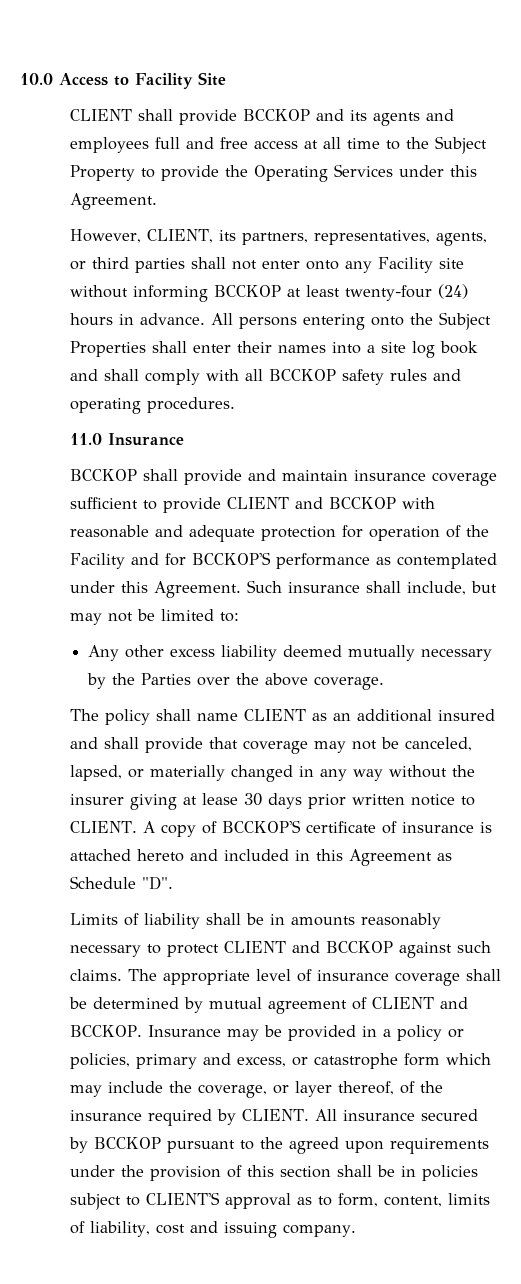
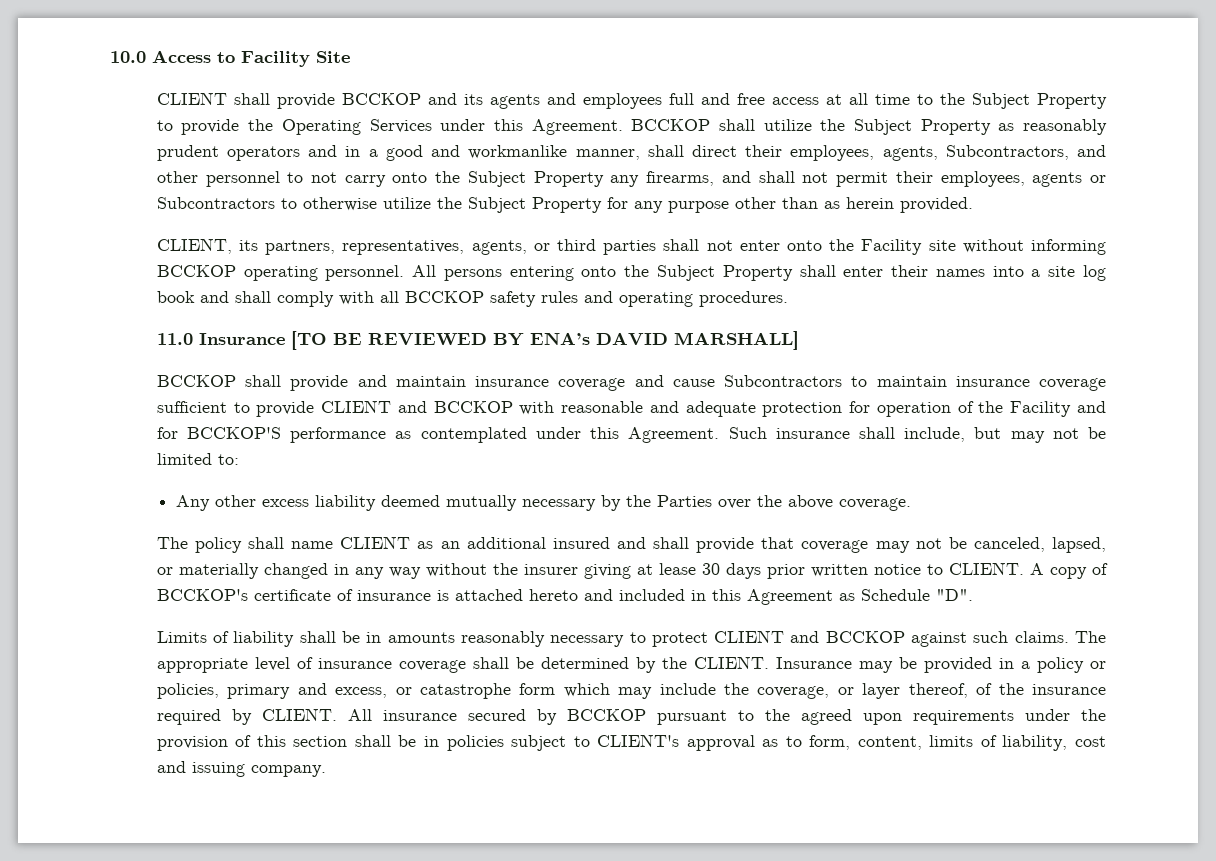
- CLIENT shall provide BCCKOP and its agents and employees full and free access at all time to the Subject Property to provide the Operating Services under this Agreement.
- However, CLIENT, its partners, representatives, agents, or third parties shall not enter onto any Facility site without informing BCCKOP at least twenty-four (24) hours in advance.
+ CLIENT shall provide BCCKOP and its agents and employees full and free access at all time to the Subject Property to provide the Operating Services under this Agreement. BCCKOP shall utilize the Subject Property as reasonably prudent operators and in a good and workmanlike manner, shall direct their employees, agents, Subcontractors, and other personnel to not carry onto the Subject Property any firearms, and shall not permit their employees, agents or Subcontractors to otherwise utilize the Subject Property for any purpose other than as herein provided.
+ CLIENT, its partners, representatives, agents, or third parties shall not enter onto the Facility site without informing BCCKOP operating personnel.
- All persons entering onto the Subject Properties shall enter their names into a site log book and shall comply with all BCCKOP safety rules and operating procedures.
+ All persons entering onto the Subject Property shall enter their names into a site log book and shall comply with all BCCKOP safety rules and operating procedures.
- 11.0 Insurance
+ 11.0 Insurance [TO BE REVIEWED BY ENA’s DAVID MARSHALL]
- BCCKOP shall provide and maintain insurance coverage sufficient to provide CLIENT and BCCKOP with reasonable and adequate protection for operation of the Facility and for BCCKOP'S performance as contemplated under this Agreement.
+ BCCKOP shall provide and maintain insurance coverage and cause Subcontractors to maintain insurance coverage sufficient to provide CLIENT and BCCKOP with reasonable and adequate protection for operation of the Facility and for BCCKOP'S performance as contemplated under this Agreement.
- A copy of BCCKOP'S certificate of insurance is attached hereto and included in this Agreement as Schedule "D".
+ A copy of BCCKOP's certificate of insurance is attached hereto and included in this Agreement as Schedule "D".
- The appropriate level of insurance coverage shall be determined by mutual agreement of CLIENT and BCCKOP.
+ The appropriate level of insurance coverage shall be determined by the CLIENT.
- All insurance secured by BCCKOP pursuant to the agreed upon requirements under the provision of this section shall be in policies subject to CLIENT'S approval as to form, content, limits of liability, cost and issuing company.
+ All insurance secured by BCCKOP pursuant to the agreed upon requirements under the provision of this section shall be in policies subject to CLIENT's approval as to form, content, limits of liability, cost and issuing company.

